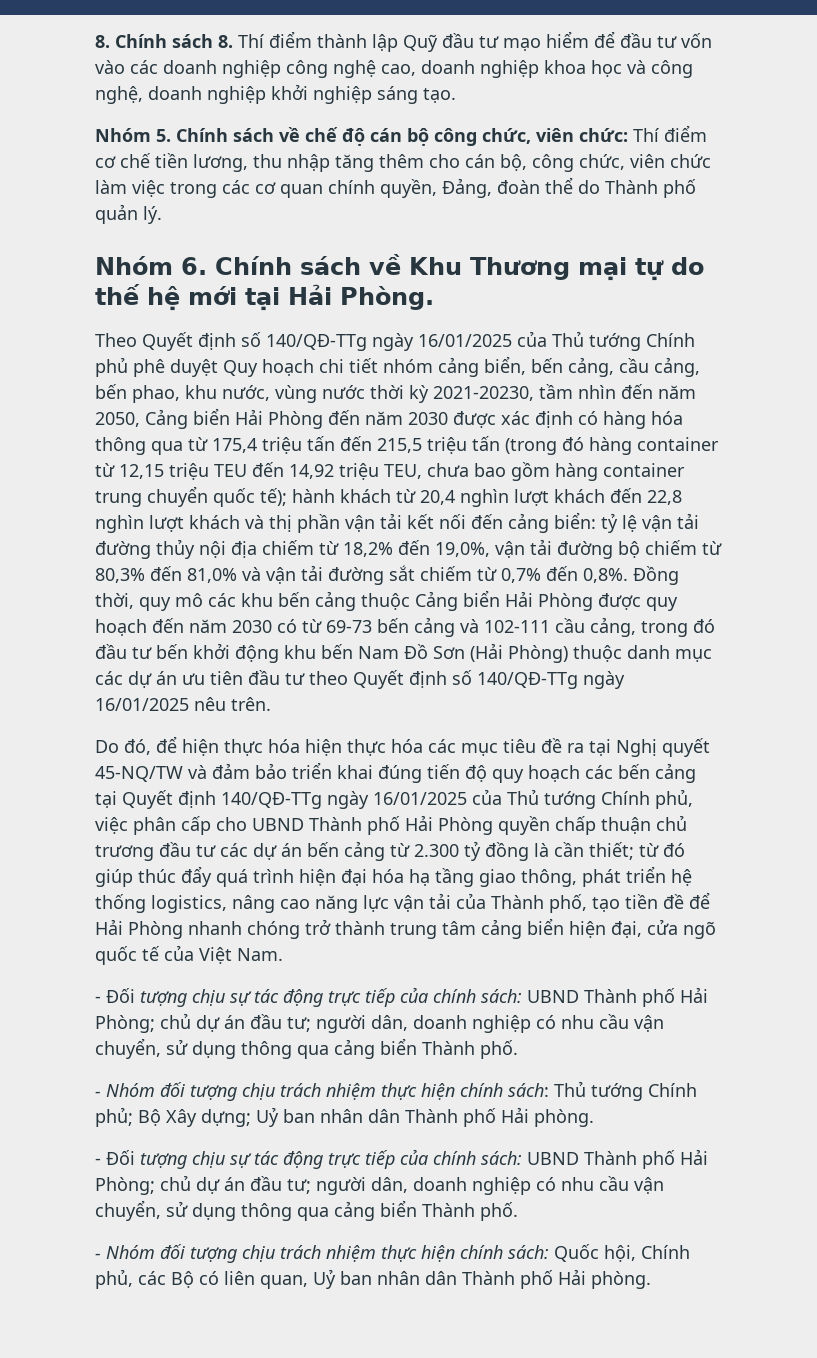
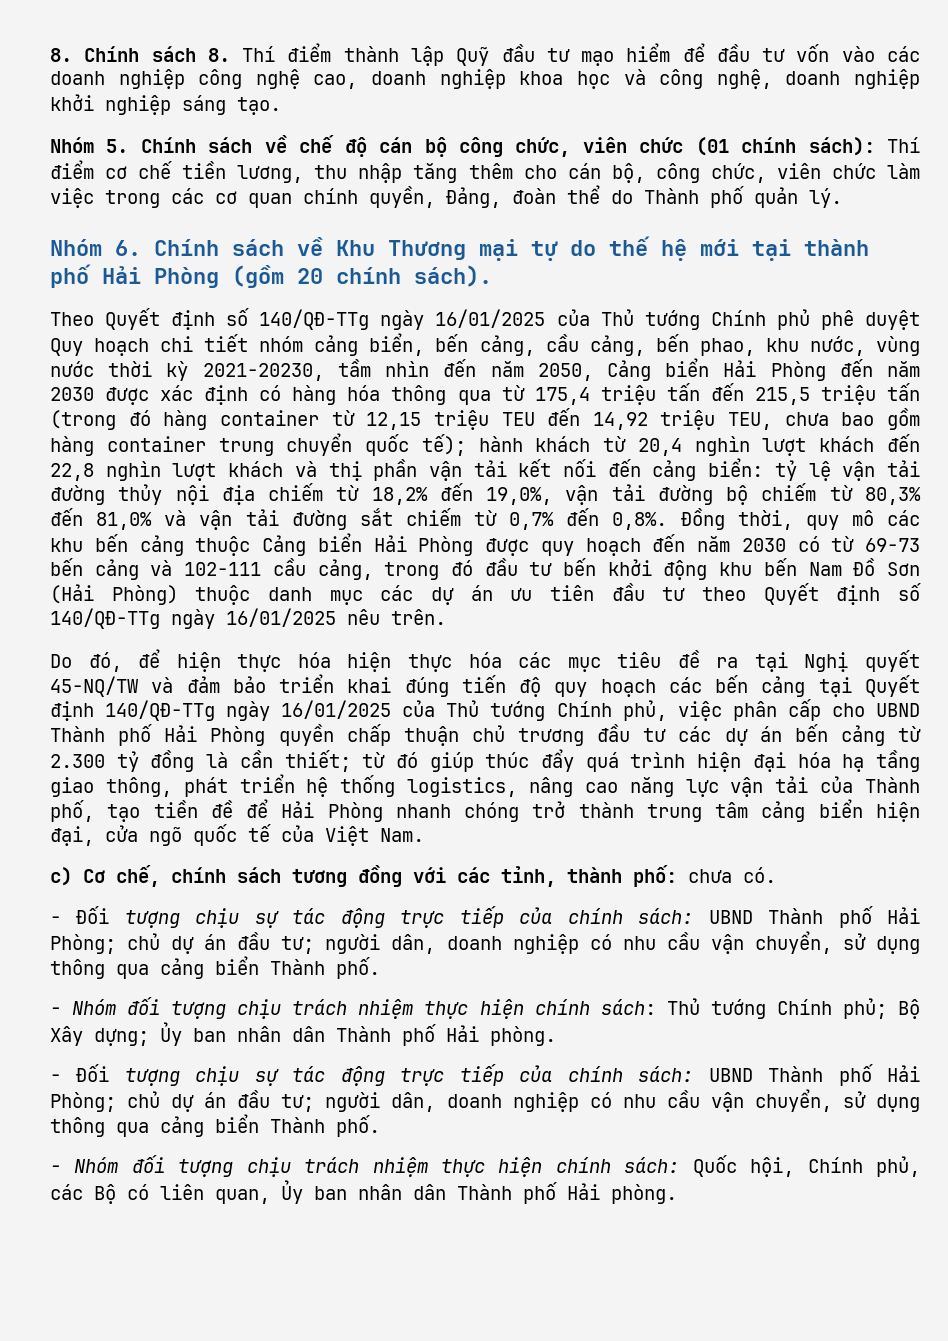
- Nhóm 5. Chính sách về chế độ cán bộ công chức, viên chức: Thí điểm cơ chế tiền lương, thu nhập tăng thêm cho cán bộ, công chức, viên chức làm việc trong các cơ quan chính quyền, Đảng, đoàn thể do Thành phố quản lý.
+ Nhóm 5. Chính sách về chế độ cán bộ công chức, viên chức (01 chính sách): Thí điểm cơ chế tiền lương, thu nhập tăng thêm cho cán bộ, công chức, viên chức làm việc trong các cơ quan chính quyền, Đảng, đoàn thể do Thành phố quản lý.
- Nhóm 6. Chính sách về Khu Thương mại tự do thế hệ mới tại Hải Phòng.
+ Nhóm 6. Chính sách về Khu Thương mại tự do thế hệ mới tại thành phố Hải Phòng (gồm 20 chính sách).
+ c) Cơ chế, chính sách tương đồng với các tỉnh, thành phố: chưa có.
- - Nhóm đối tượng chịu trách nhiệm thực hiện chính sách: Thủ tướng Chính phủ; Bộ Xây dựng; Uỷ ban nhân dân Thành phố Hải phòng.
+ - Nhóm đối tượng chịu trách nhiệm thực hiện chính sách: Thủ tướng Chính phủ; Bộ Xây dựng; Ủy ban nhân dân Thành phố Hải phòng.
- - Nhóm đối tượng chịu trách nhiệm thực hiện chính sách: Quốc hội, Chính phủ, các Bộ có liên quan, Uỷ ban nhân dân Thành phố Hải phòng.
+ - Nhóm đối tượng chịu trách nhiệm thực hiện chính sách: Quốc hội, Chính phủ, các Bộ có liên quan, Ủy ban nhân dân Thành phố Hải phòng.

